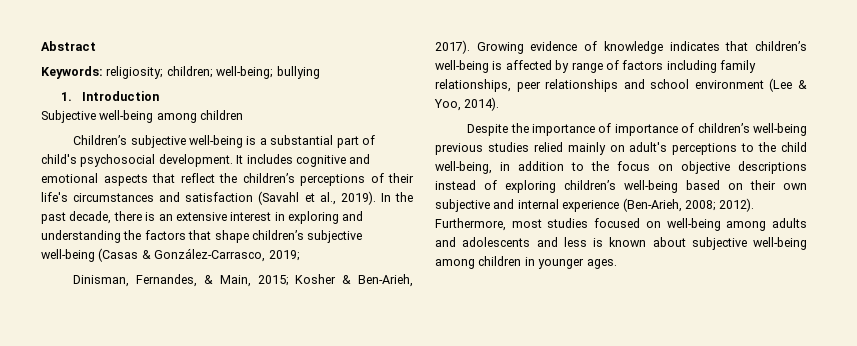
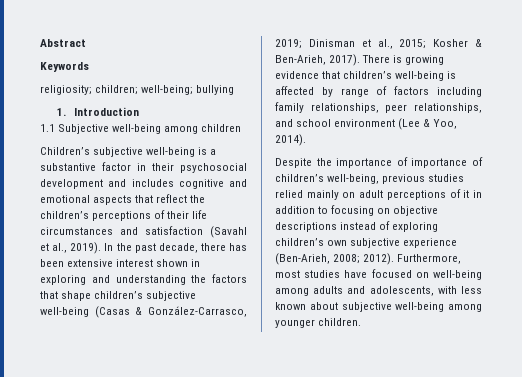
- Keywords: religiosity; children; well-being; bullying
+ Keywords
+ religiosity; children; well-being; bullying
- Subjective well-being among children
+ 1.1 Subjective well-being among children
- Children’s subjective well-being is a substantial part of child's psychosocial development. It includes cognitive and emotional aspects that reflect the children’s perceptions of their life's circumstances and satisfaction (Savahl et al., 2019).
+ Children’s subjective well-being is a substantive factor in their psychosocial development and includes cognitive and emotional aspects that reflect the children’s perceptions of their life circumstances and satisfaction (Savahl et al., 2019).
- In the past decade, there is an extensive interest in exploring and understanding the factors that shape children’s subjective well-being (Casas & González‐Carrasco, 2019;
- Dinisman, Fernandes, & Main, 2015; Kosher & Ben-Arieh, 2017).
+ In the past decade, there has been extensive interest shown in exploring and understanding the factors that shape children’s subjective well-being (Casas & González‐Carrasco, 2019; Dinisman et al., 2015; Kosher & Ben-Arieh, 2017).
- Growing evidence of knowledge indicates that children’s well-being is affected by range of factors including family relationships, peer relationships and school environment (Lee & Yoo, 2014).
+ There is growing evidence that children’s well-being is affected by range of factors including family relationships, peer relationships, and school environment (Lee & Yoo, 2014).
- Despite the importance of importance of children’s well-being previous studies relied mainly on adult's perceptions to the child well-being, in addition to the focus on objective descriptions instead of exploring children’s well-being based on their own subjective and internal experience (Ben-Arieh, 2008; 2012).
+ Despite the importance of importance of children’s well-being, previous studies relied mainly on adult perceptions of it in addition to focusing on objective descriptions instead of exploring children’s own subjective experience (Ben-Arieh, 2008; 2012).
- Furthermore, most studies focused on well-being among adults and adolescents and less is known about subjective well-being among children in younger ages.
+ Furthermore, most studies have focused on well-being among adults and adolescents, with less known about subjective well-being among younger children.

